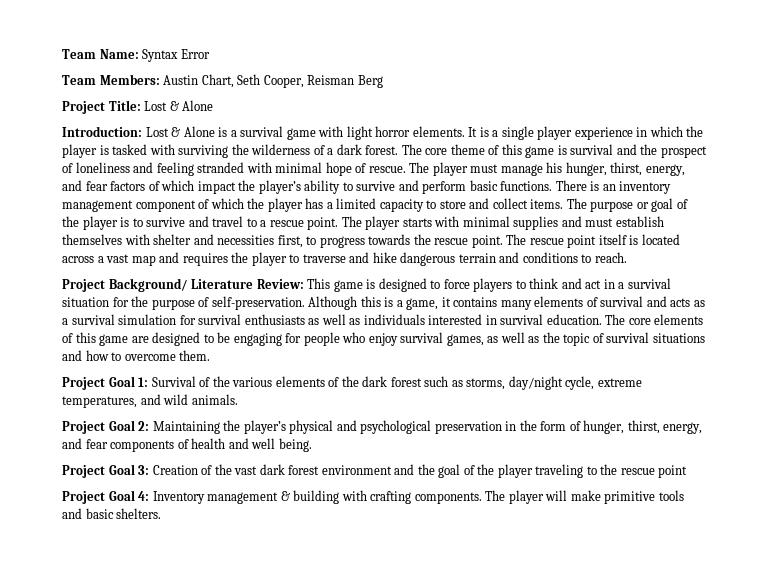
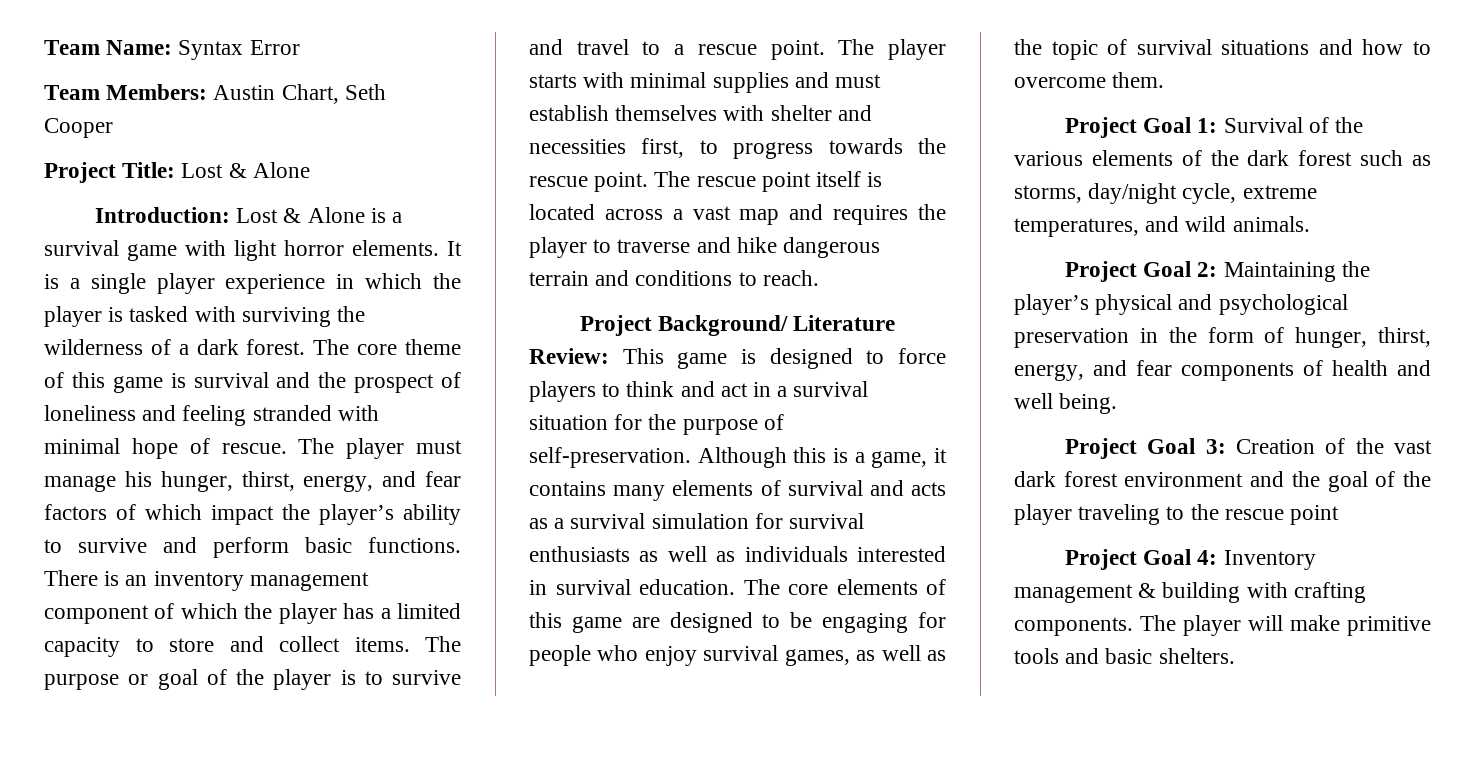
- Team Members: Austin Chart, Seth Cooper, Reisman Berg
+ Team Members: Austin Chart, Seth Cooper

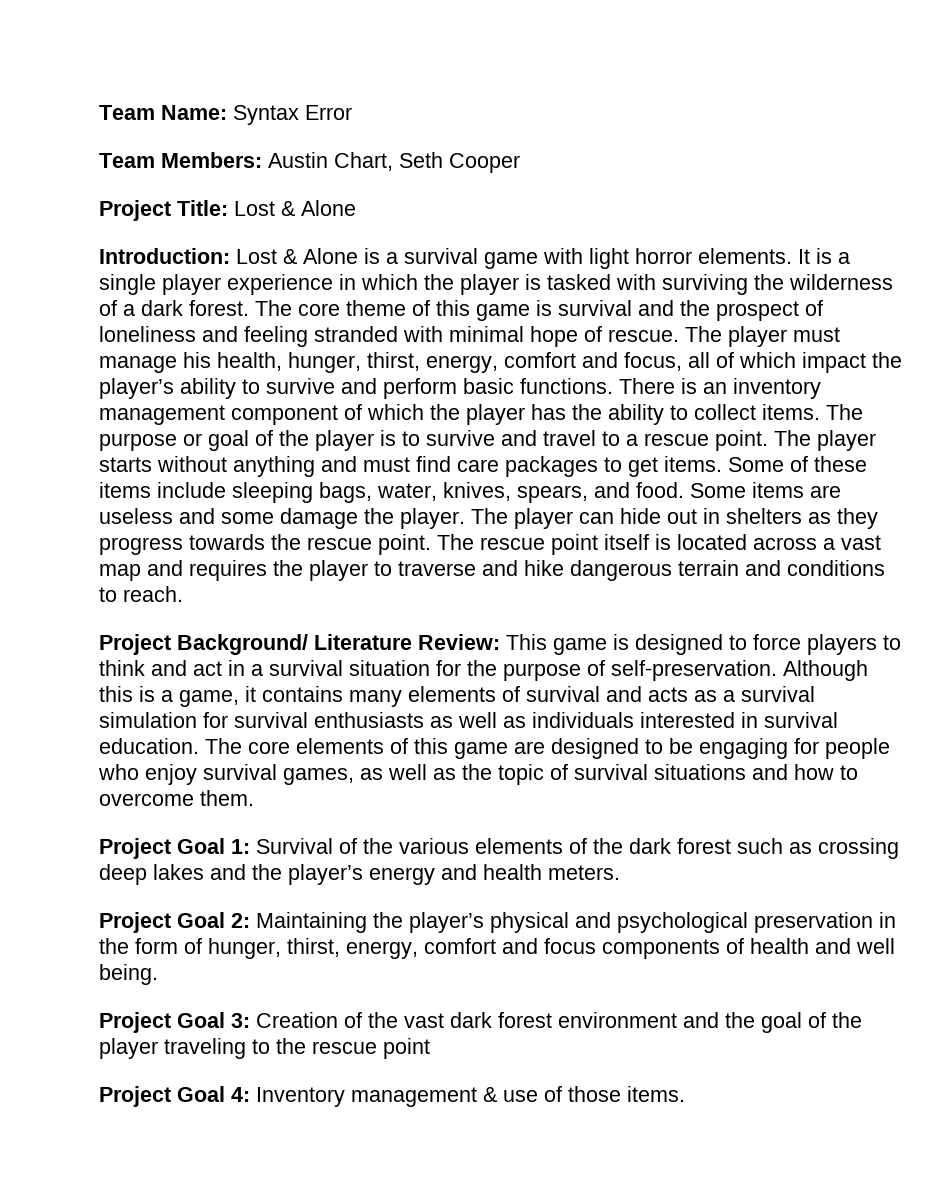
- The player must manage his hunger, thirst, energy, and fear factors of which impact the player’s ability to survive and perform basic functions.
+ The player must manage his health, hunger, thirst, energy, comfort and focus, all of which impact the player’s ability to survive and perform basic functions.
- There is an inventory management component of which the player has a limited capacity to store and collect items.
+ There is an inventory management component of which the player has the ability to collect items.
- The player starts with minimal supplies and must establish themselves with shelter and necessities first, to progress towards the rescue point.
+ The player starts without anything and must find care packages to get items. Some of these items include sleeping bags, water, knives, spears, and food. Some items are useless and some damage the player. The player can hide out in shelters as they progress towards the rescue point.
- Project Goal 1: Survival of the various elements of the dark forest such as storms, day/night cycle, extreme temperatures, and wild animals.
+ Project Goal 1: Survival of the various elements of the dark forest such as crossing deep lakes and the player’s energy and health meters.
- Project Goal 2: Maintaining the player’s physical and psychological preservation in the form of hunger, thirst, energy, and fear components of health and well being.
+ Project Goal 2: Maintaining the player’s physical and psychological preservation in the form of hunger, thirst, energy, comfort and focus components of health and well being.
- Project Goal 4: Inventory management & building with crafting components. The player will make primitive tools and basic shelters.
+ Project Goal 4: Inventory management & use of those items.

